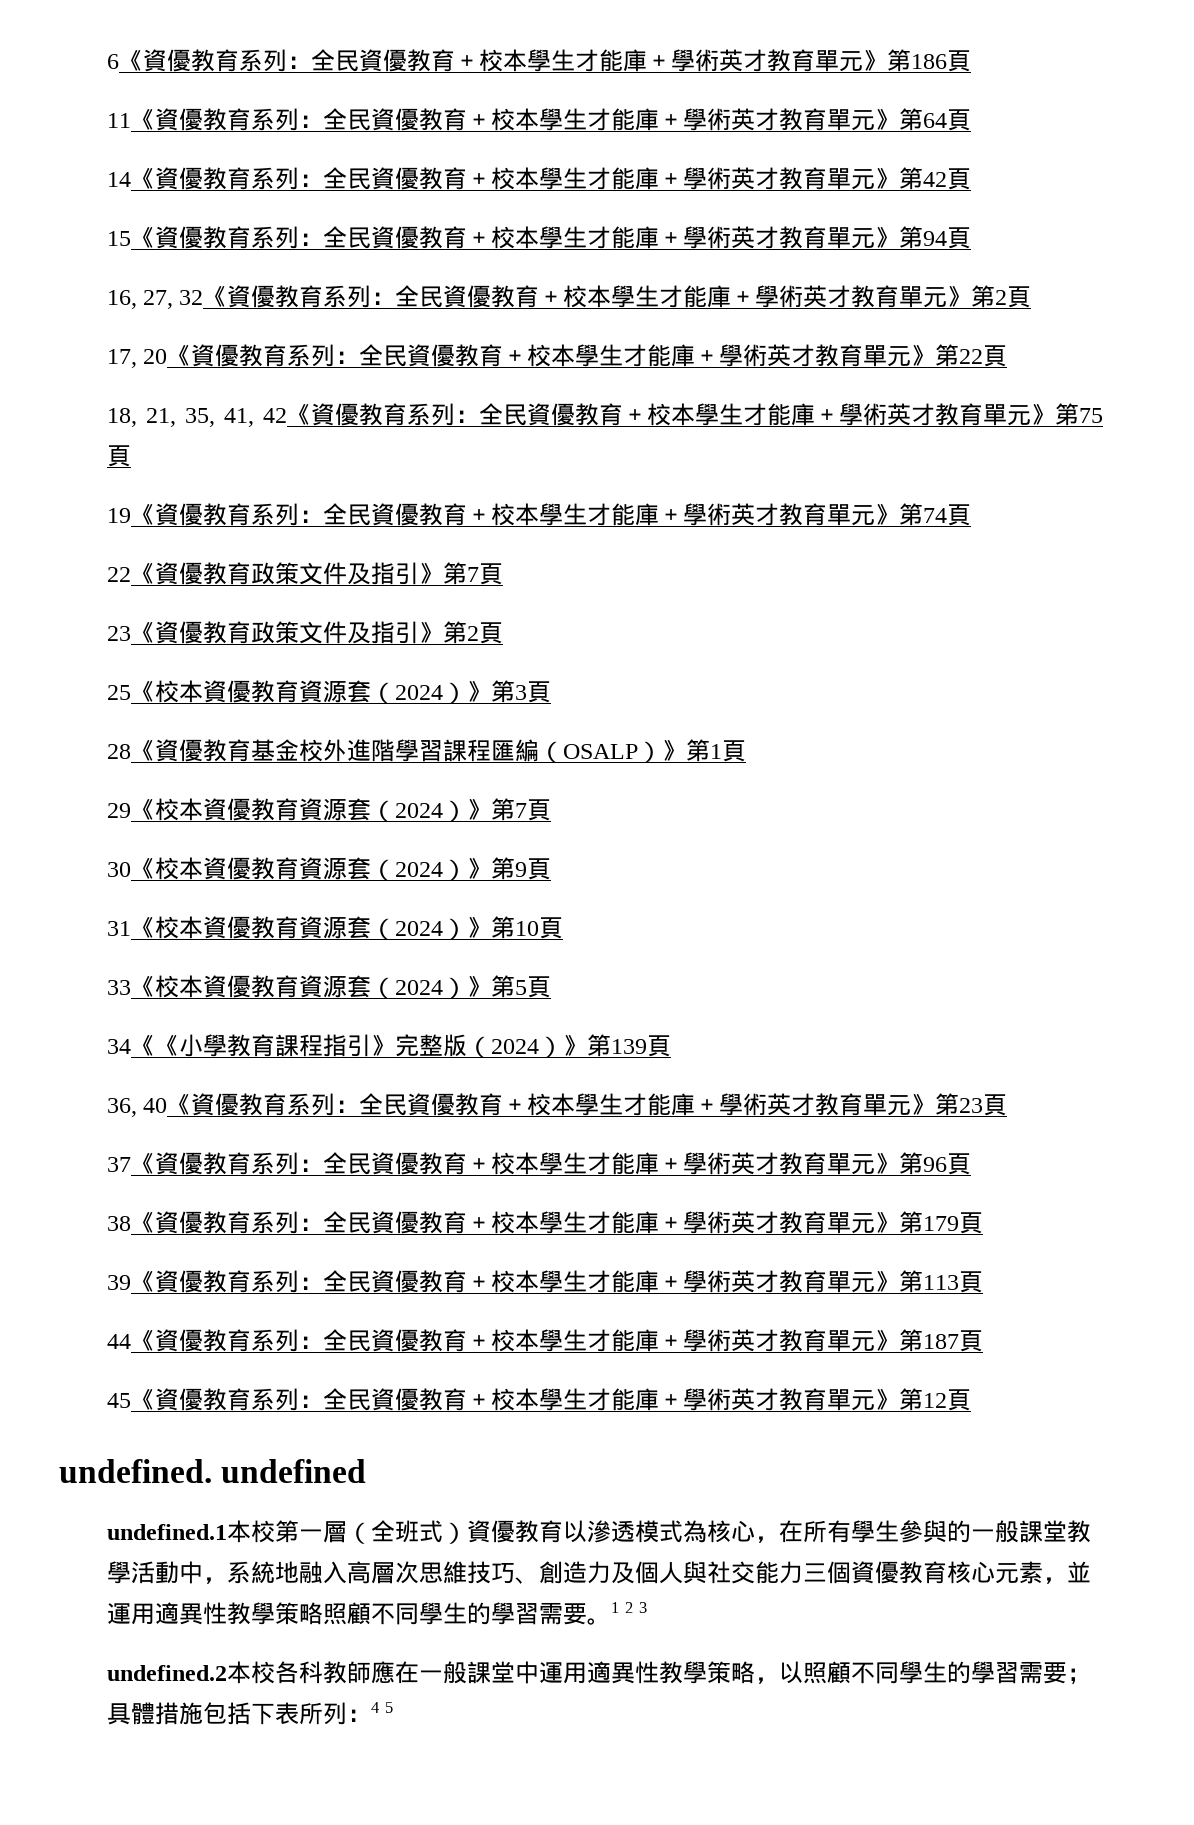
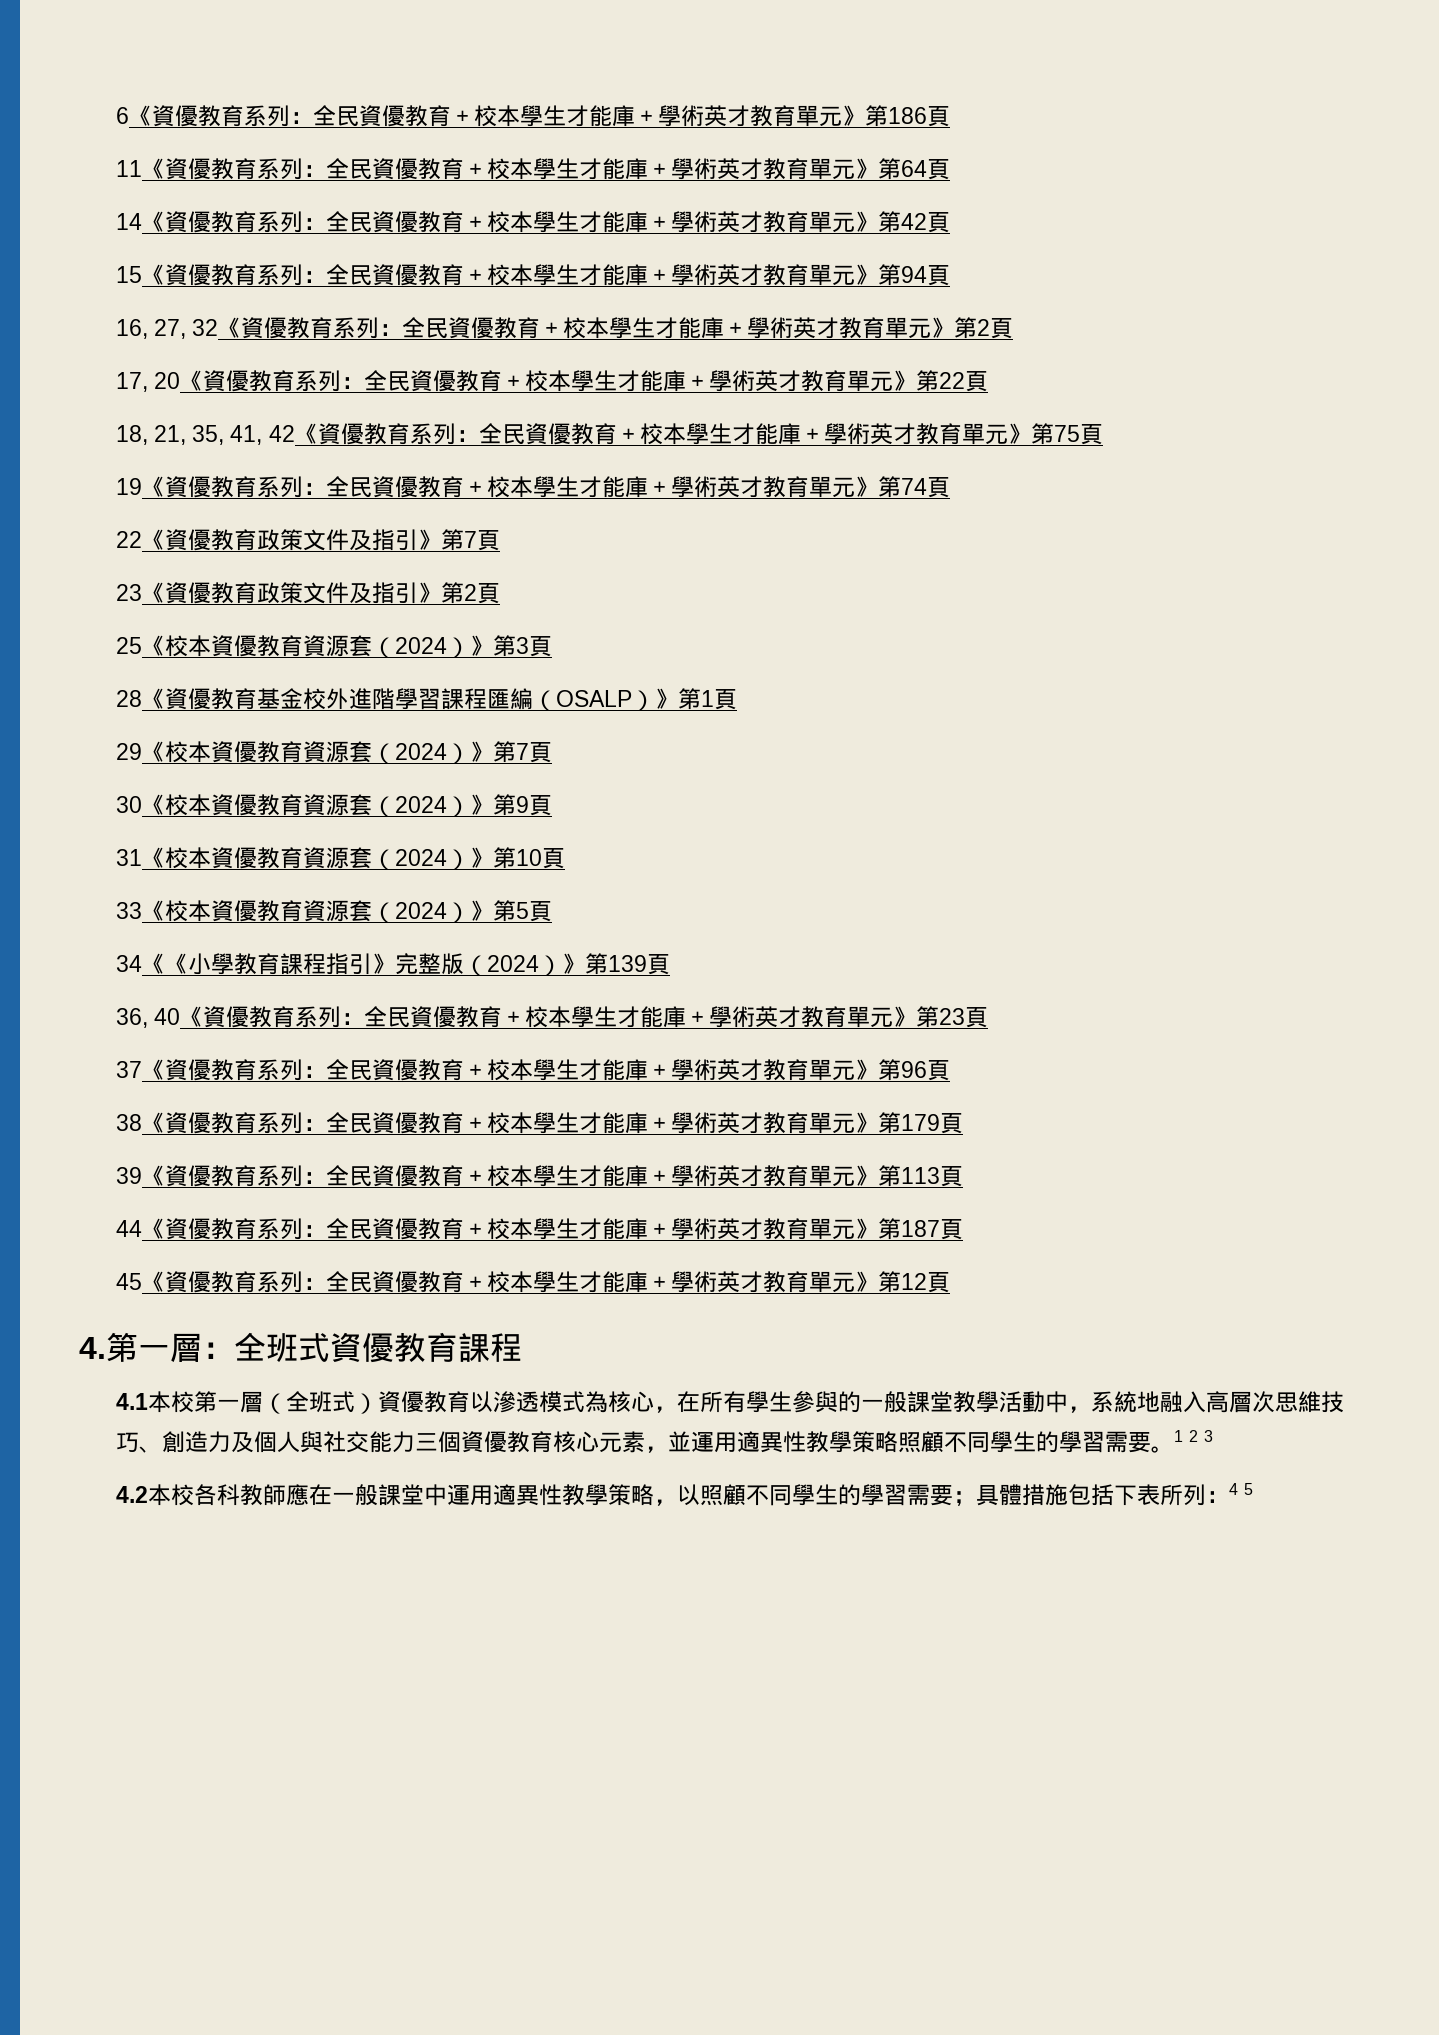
- undefined. undefined
- undefined.1本校第一層（全班式）資優教育以滲透模式為核心，在所有學生參與的一般課堂教學活動中，系統地融入高層次思維技巧、創造力及個人與社交能力三個資優教育核心元素，並運用適異性教學策略照顧不同學生的學習需要。
+ 4.第一層：全班式資優教育課程
+ 4.1本校第一層（全班式）資優教育以滲透模式為核心，在所有學生參與的一般課堂教學活動中，系統地融入高層次思維技巧、創造力及個人與社交能力三個資優教育核心元素，並運用適異性教學策略照顧不同學生的學習需要。
- undefined.2本校各科教師應在一般課堂中運用適異性教學策略，以照顧不同學生的學習需要；具體措施包括下表所列：4 5
+ 4.2本校各科教師應在一般課堂中運用適異性教學策略，以照顧不同學生的學習需要；具體措施包括下表所列：4 5

